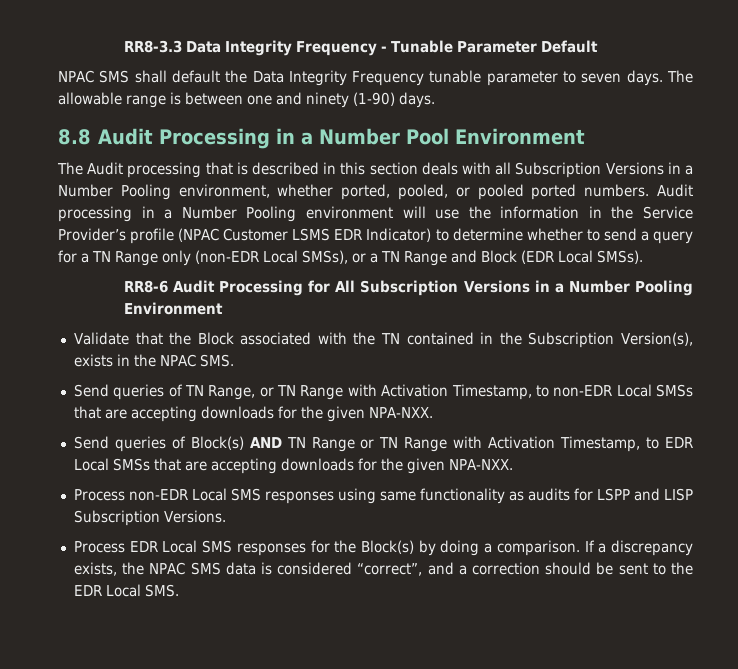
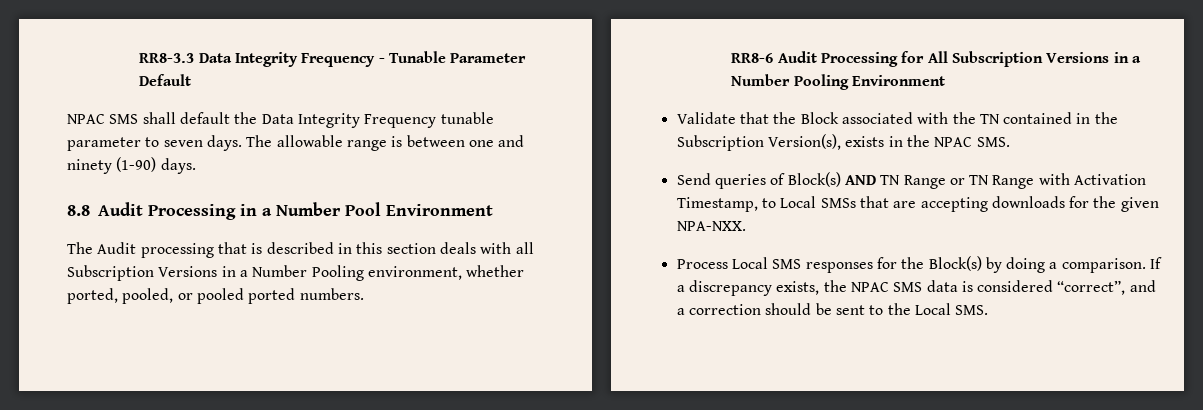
- Audit processing in a Number Pooling environment will use the information in the Service Provider’s profile (NPAC Customer LSMS EDR Indicator) to determine whether to send a query for a TN Range only (non-EDR Local SMSs), or a TN Range and Block (EDR Local SMSs).
- Send queries of TN Range, or TN Range with Activation Timestamp, to non-EDR Local SMSs that are accepting downloads for the given NPA-NXX.
- Send queries of Block(s) AND TN Range or TN Range with Activation Timestamp, to EDR Local SMSs that are accepting downloads for the given NPA-NXX.
+ Send queries of Block(s) AND TN Range or TN Range with Activation Timestamp, to Local SMSs that are accepting downloads for the given NPA-NXX.
- Process non-EDR Local SMS responses using same functionality as audits for LSPP and LISP Subscription Versions.
- Process EDR Local SMS responses for the Block(s) by doing a comparison.
+ Process Local SMS responses for the Block(s) by doing a comparison.
- If a discrepancy exists, the NPAC SMS data is considered “correct”, and a correction should be sent to the EDR Local SMS.
+ If a discrepancy exists, the NPAC SMS data is considered “correct”, and a correction should be sent to the Local SMS.

